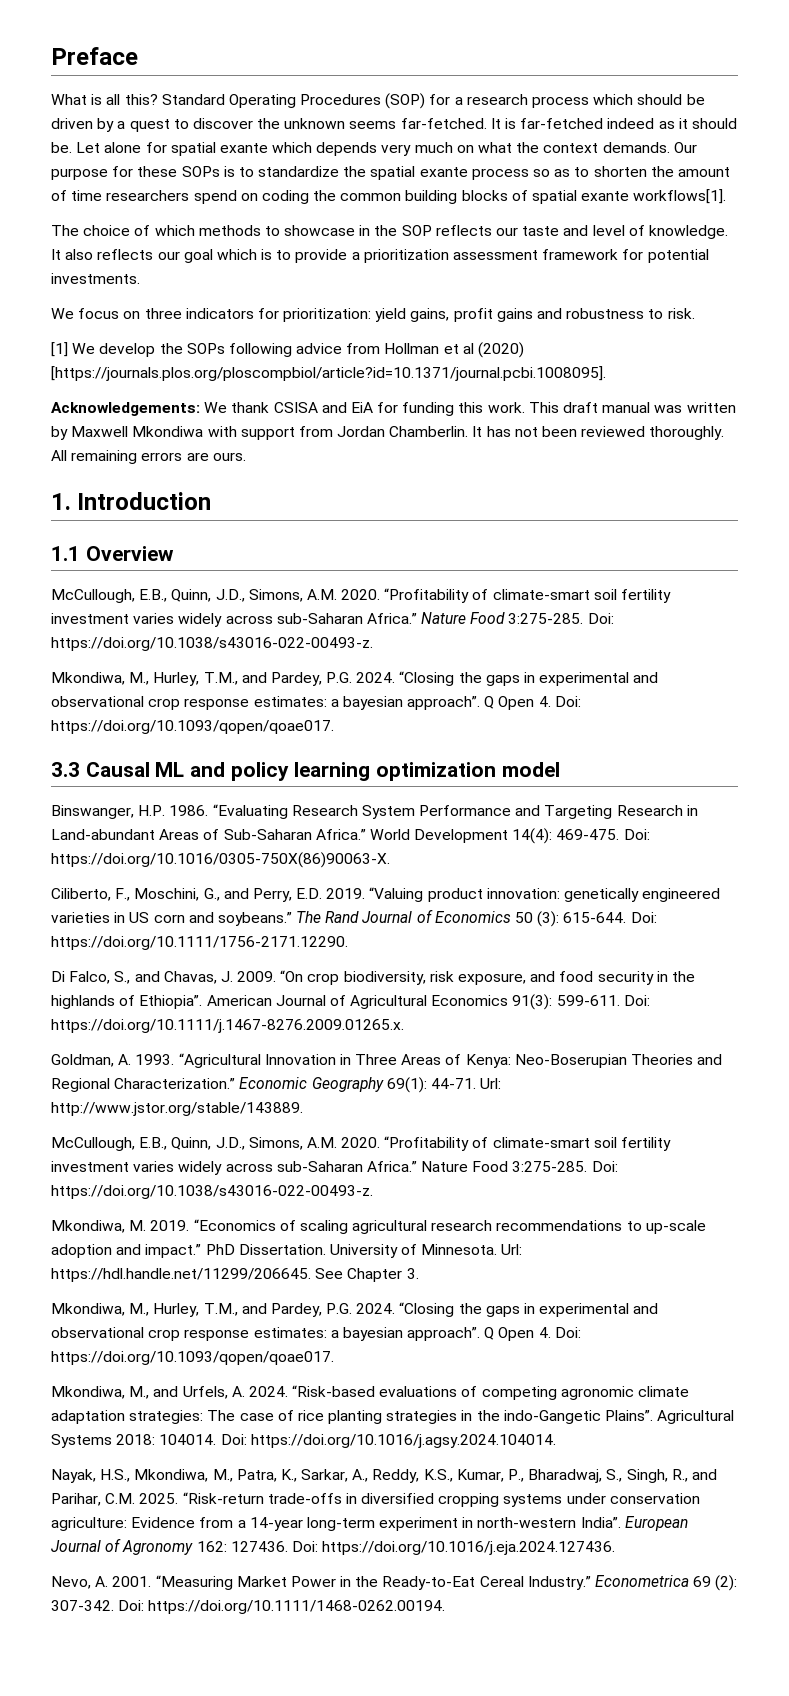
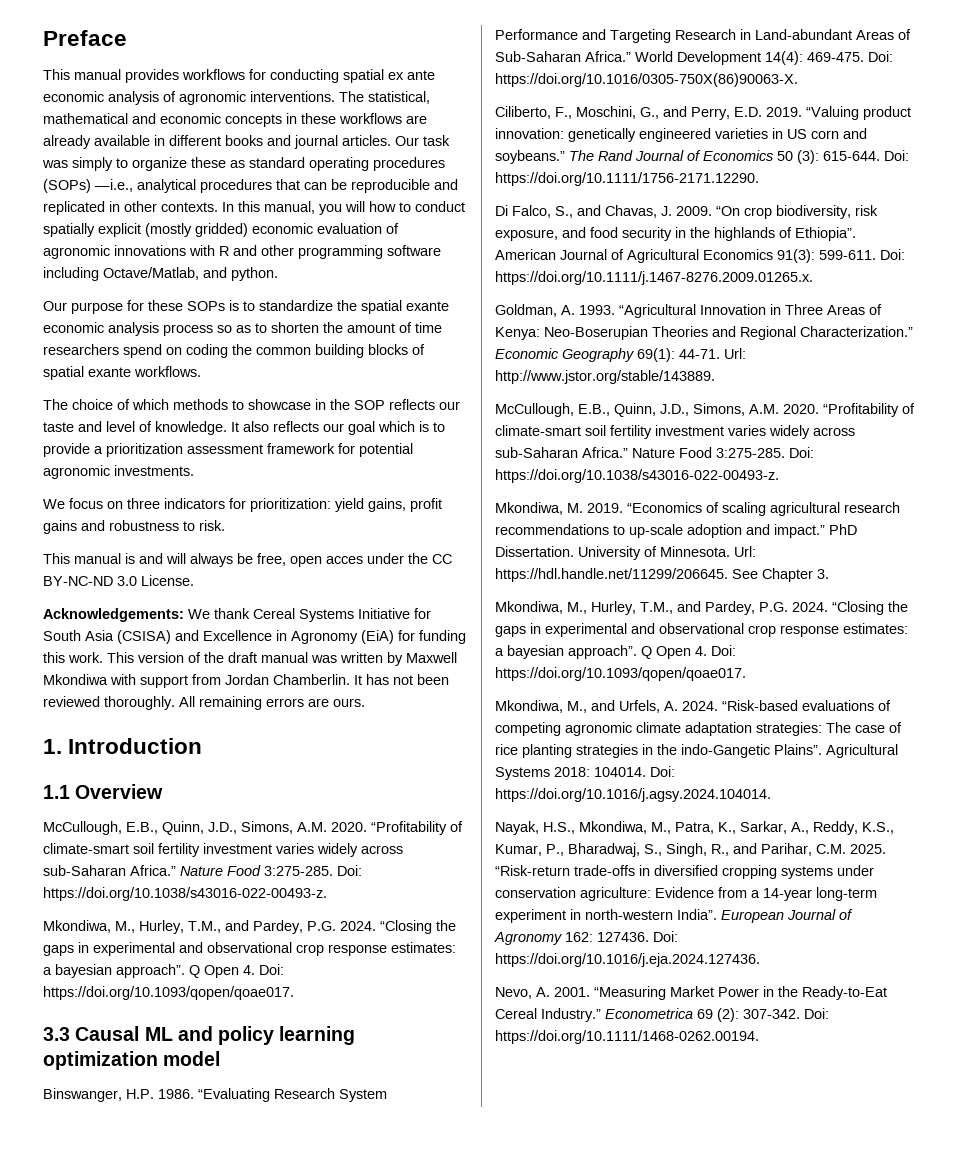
- What is all this? Standard Operating Procedures (SOP) for a research process which should be driven by a quest to discover the unknown seems far-fetched. It is far-fetched indeed as it should be. Let alone for spatial exante which depends very much on what the context demands. Our purpose for these SOPs is to standardize the spatial exante process so as to shorten the amount of time researchers spend on coding the common building blocks of spatial exante workflows[1].
+ This manual provides workflows for conducting spatial ex ante economic analysis of agronomic interventions. The statistical, mathematical and economic concepts in these workflows are already available in different books and journal articles. Our task was simply to organize these as standard operating procedures (SOPs) —i.e., analytical procedures that can be reproducible and replicated in other contexts. In this manual, you will how to conduct spatially explicit (mostly gridded) economic evaluation of agronomic innovations with R and other programming software including Octave/Matlab, and python.
+ Our purpose for these SOPs is to standardize the spatial exante economic analysis process so as to shorten the amount of time researchers spend on coding the common building blocks of spatial exante workflows.
- It also reflects our goal which is to provide a prioritization assessment framework for potential investments.
+ It also reflects our goal which is to provide a prioritization assessment framework for potential agronomic investments.
- [1] We develop the SOPs following advice from Hollman et al (2020) [https://journals.plos.org/ploscompbiol/article?id=10.1371/journal.pcbi.1008095].
- Acknowledgements: We thank CSISA and EiA for funding this work.
+ This manual is and will always be free, open acces under the CC BY-NC-ND 3.0 License.
+ Acknowledgements: We thank Cereal Systems Initiative for South Asia (CSISA) and Excellence in Agronomy (EiA) for funding this work.
- This draft manual was written by Maxwell Mkondiwa with support from Jordan Chamberlin.
+ This version of the draft manual was written by Maxwell Mkondiwa with support from Jordan Chamberlin.

